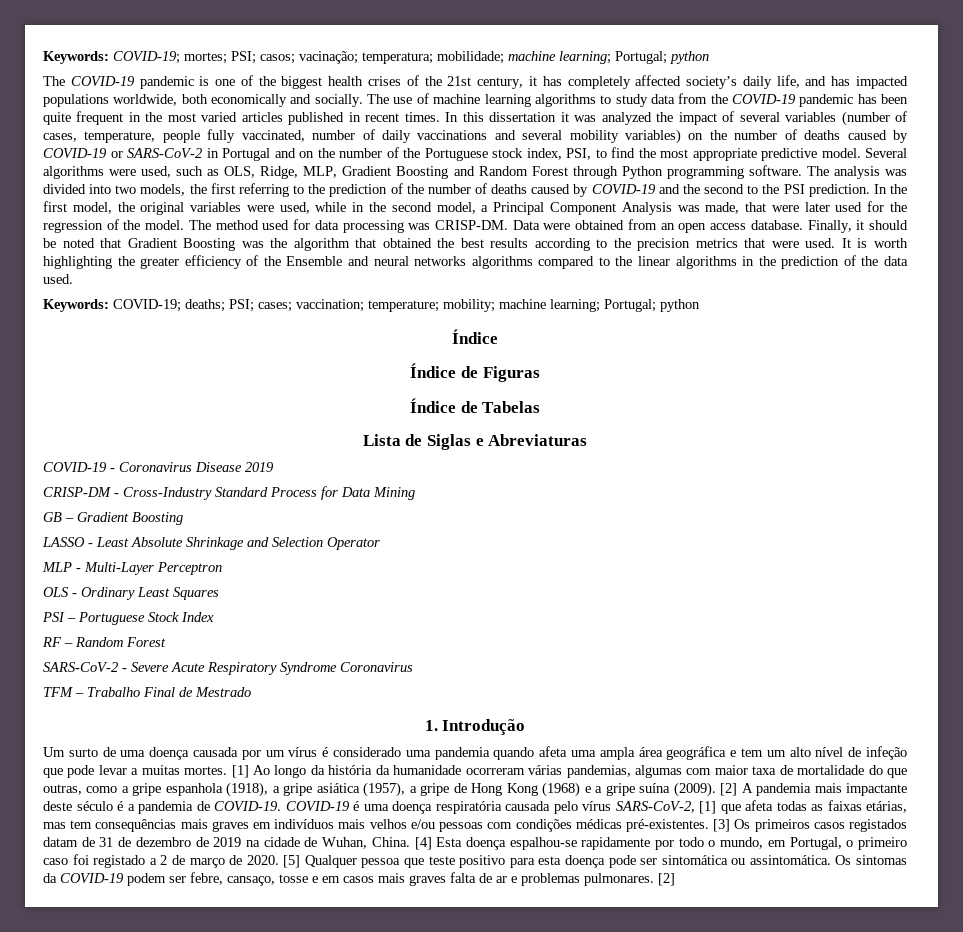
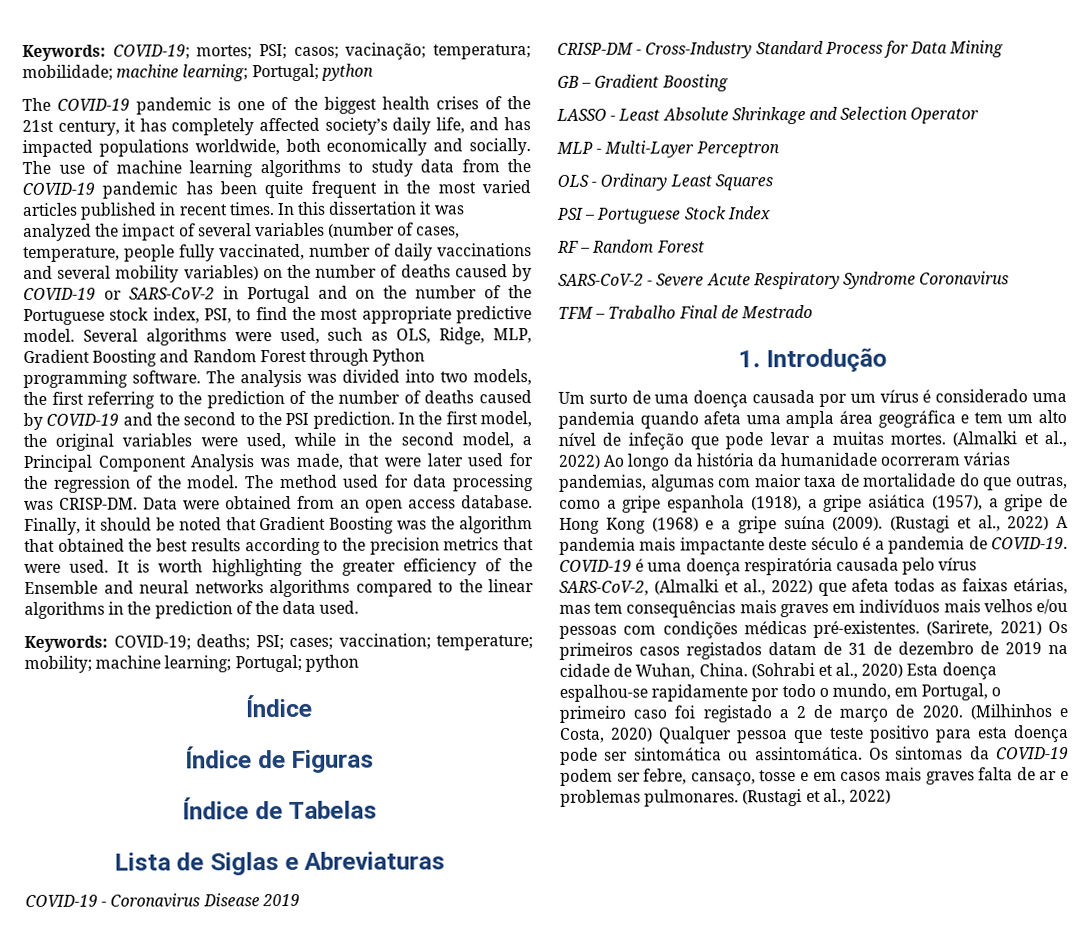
- [1] Ao longo da história da humanidade ocorreram várias pandemias, algumas com maior taxa de mortalidade do que outras, como a gripe espanhola (1918), a gripe asiática (1957), a gripe de Hong Kong (1968) e a gripe suína (2009).
+ (Almalki et al., 2022) Ao longo da história da humanidade ocorreram várias pandemias, algumas com maior taxa de mortalidade do que outras, como a gripe espanhola (1918), a gripe asiática (1957), a gripe de Hong Kong (1968) e a gripe suína (2009).
- [2] A pandemia mais impactante deste século é a pandemia de COVID-19.
+ (Rustagi et al., 2022) A pandemia mais impactante deste século é a pandemia de COVID-19.
- COVID-19 é uma doença respiratória causada pelo vírus SARS-CoV-2, [1] que afeta todas as faixas etárias, mas tem consequências mais graves em indivíduos mais velhos e/ou pessoas com condições médicas pré-existentes.
+ COVID-19 é uma doença respiratória causada pelo vírus SARS-CoV-2, (Almalki et al., 2022) que afeta todas as faixas etárias, mas tem consequências mais graves em indivíduos mais velhos e/ou pessoas com condições médicas pré-existentes.
- [3] Os primeiros casos registados datam de 31 de dezembro de 2019 na cidade de Wuhan, China.
+ (Sarirete, 2021) Os primeiros casos registados datam de 31 de dezembro de 2019 na cidade de Wuhan, China.
- [4] Esta doença espalhou-se rapidamente por todo o mundo, em Portugal, o primeiro caso foi registado a 2 de março de 2020.
+ (Sohrabi et al., 2020) Esta doença espalhou-se rapidamente por todo o mundo, em Portugal, o primeiro caso foi registado a 2 de março de 2020.
- [5] Qualquer pessoa que teste positivo para esta doença pode ser sintomática ou assintomática.
+ (Milhinhos e Costa, 2020) Qualquer pessoa que teste positivo para esta doença pode ser sintomática ou assintomática.
- Os sintomas da COVID-19 podem ser febre, cansaço, tosse e em casos mais graves falta de ar e problemas pulmonares. [2]
+ Os sintomas da COVID-19 podem ser febre, cansaço, tosse e em casos mais graves falta de ar e problemas pulmonares. (Rustagi et al., 2022)

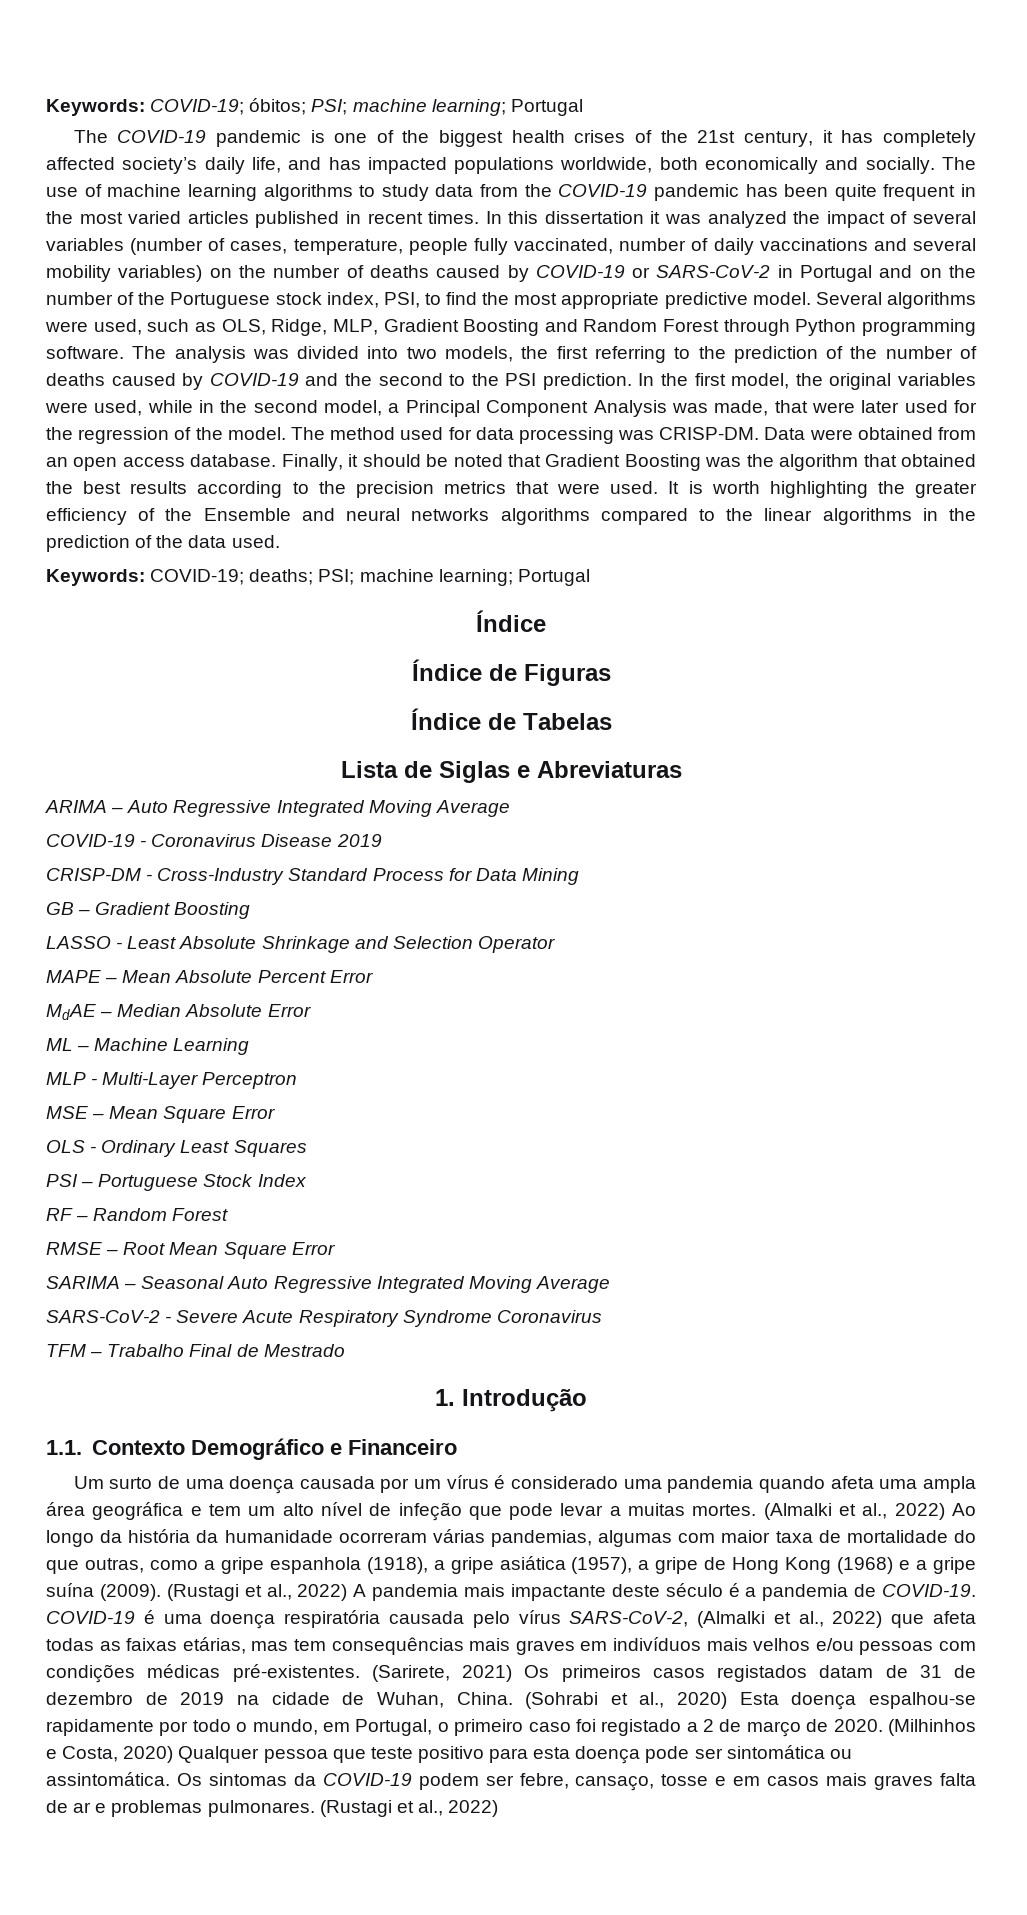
- Keywords: COVID-19; mortes; PSI; casos; vacinação; temperatura; mobilidade; machine learning; Portugal; python
+ Keywords: COVID-19; óbitos; PSI; machine learning; Portugal
- Keywords: COVID-19; deaths; PSI; cases; vaccination; temperature; mobility; machine learning; Portugal; python
+ Keywords: COVID-19; deaths; PSI; machine learning; Portugal
+ ARIMA – Auto Regressive Integrated Moving Average
+ MAPE – Mean Absolute Percent Error
+ MdAE – Median Absolute Error
+ ML – Machine Learning
+ MSE – Mean Square Error
+ RMSE – Root Mean Square Error
+ SARIMA – Seasonal Auto Regressive Integrated Moving Average
+ 1.1. Contexto Demográfico e Financeiro

